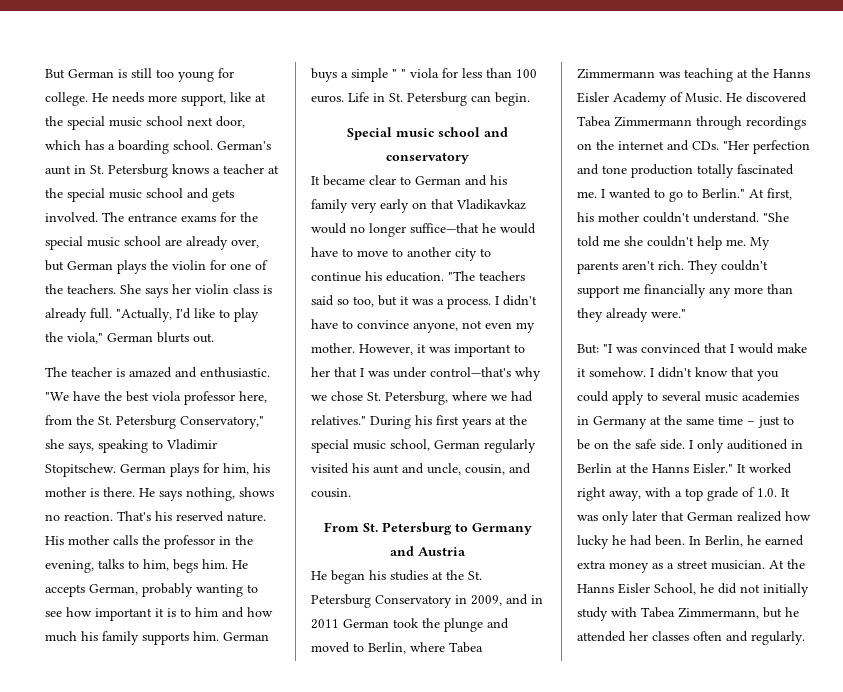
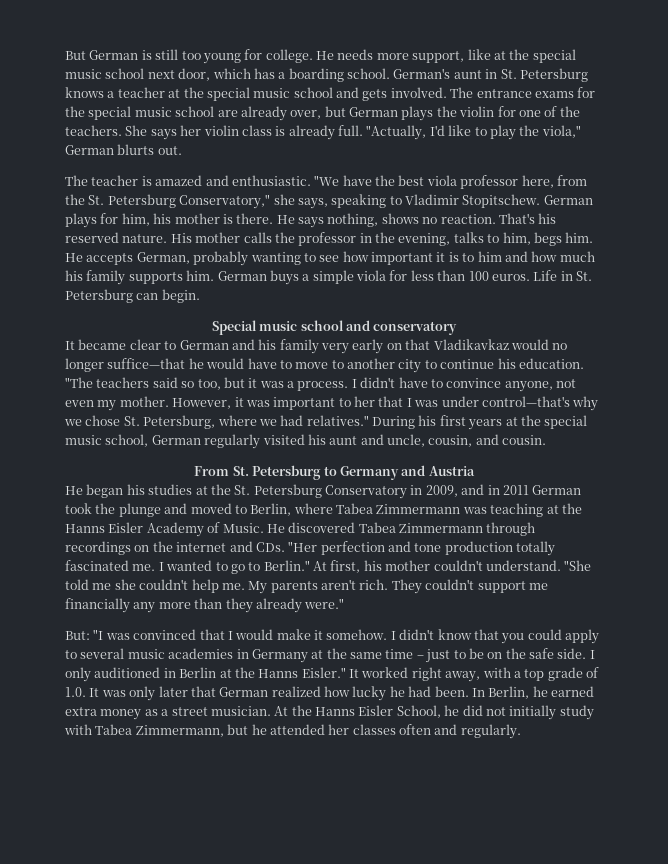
- German buys a simple " " viola for less than 100 euros.
+ German buys a simple viola for less than 100 euros.

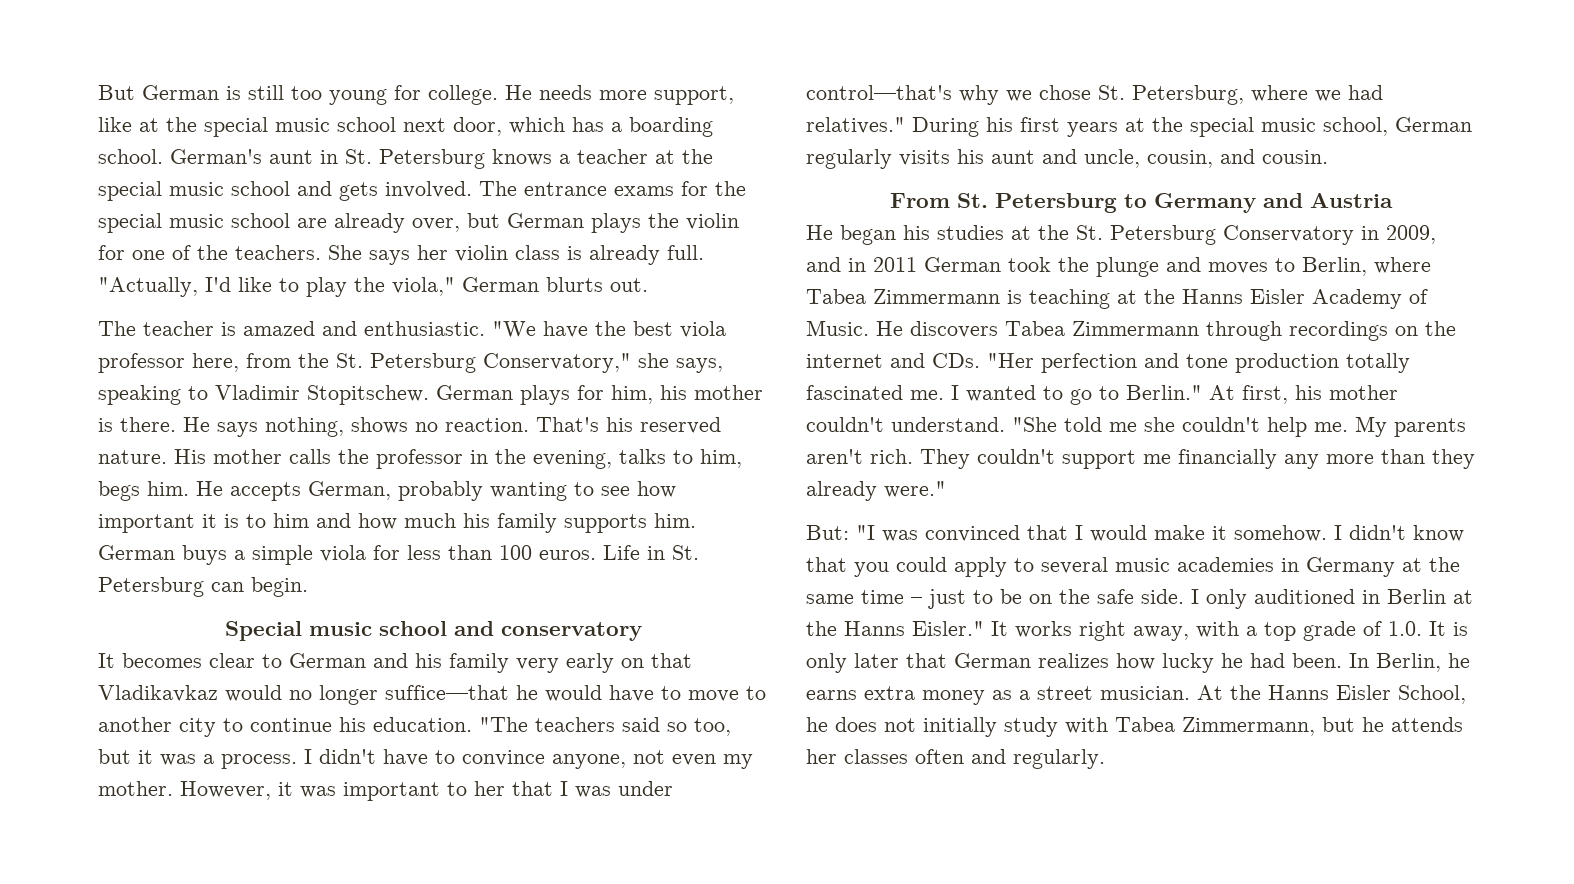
- It became clear to German and his family very early on that Vladikavkaz would no longer suffice—that he would have to move to another city to continue his education.
+ It becomes clear to German and his family very early on that Vladikavkaz would no longer suffice—that he would have to move to another city to continue his education.
- During his first years at the special music school, German regularly visited his aunt and uncle, cousin, and cousin.
+ During his first years at the special music school, German regularly visits his aunt and uncle, cousin, and cousin.
- He began his studies at the St. Petersburg Conservatory in 2009, and in 2011 German took the plunge and moved to Berlin, where Tabea Zimmermann was teaching at the Hanns Eisler Academy of Music.
+ He began his studies at the St. Petersburg Conservatory in 2009, and in 2011 German took the plunge and moves to Berlin, where Tabea Zimmermann is teaching at the Hanns Eisler Academy of Music.
- He discovered Tabea Zimmermann through recordings on the internet and CDs. "Her perfection and tone production totally fascinated me.
+ He discovers Tabea Zimmermann through recordings on the internet and CDs. "Her perfection and tone production totally fascinated me.
- It worked right away, with a top grade of 1.0. It was only later that German realized how lucky he had been.
+ It works right away, with a top grade of 1.0. It is only later that German realizes how lucky he had been.
- In Berlin, he earned extra money as a street musician.
+ In Berlin, he earns extra money as a street musician.
- At the Hanns Eisler School, he did not initially study with Tabea Zimmermann, but he attended her classes often and regularly.
+ At the Hanns Eisler School, he does not initially study with Tabea Zimmermann, but he attends her classes often and regularly.

